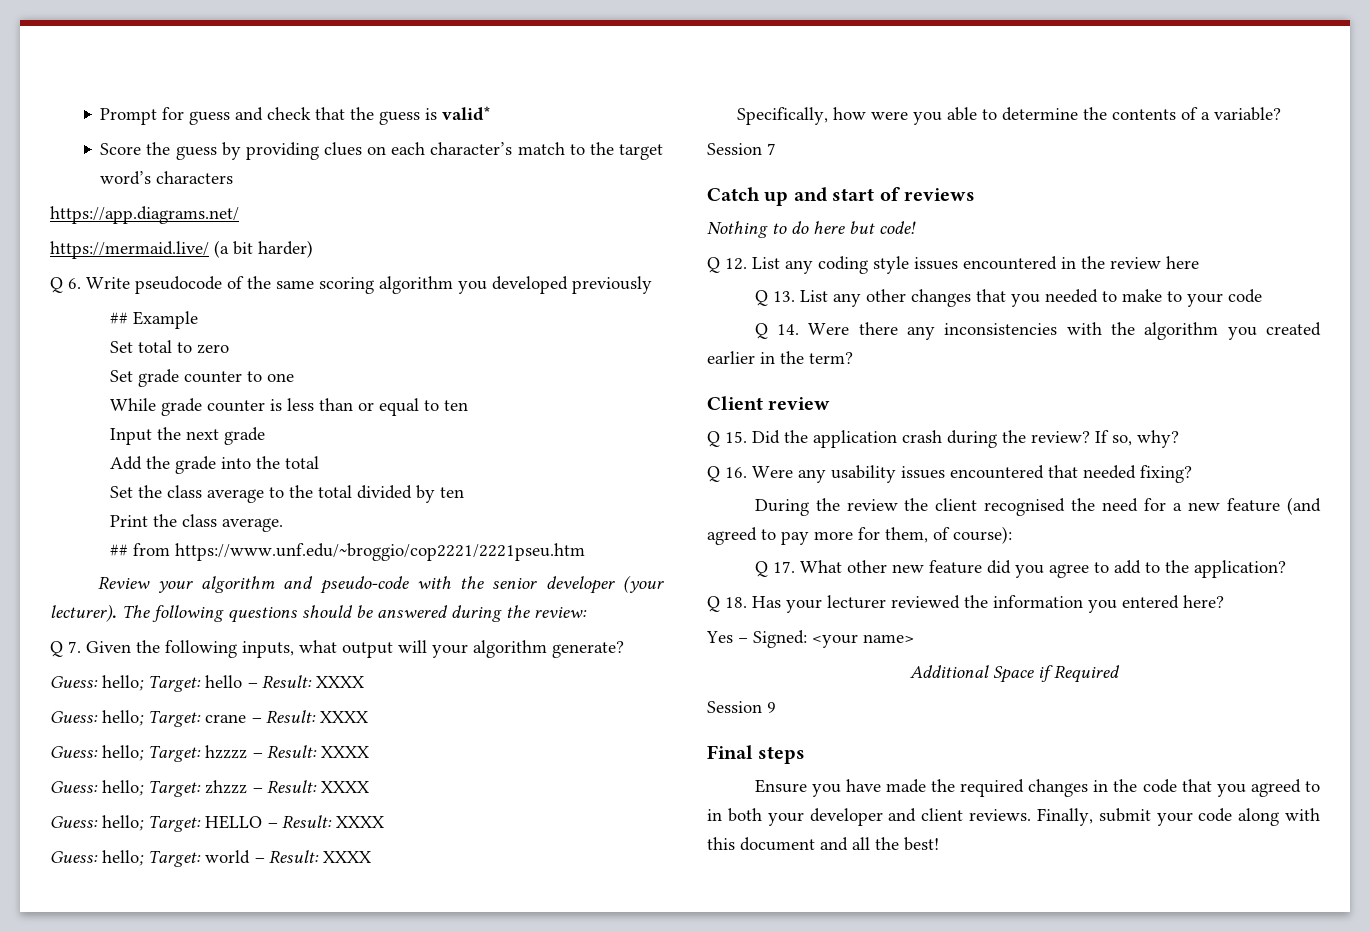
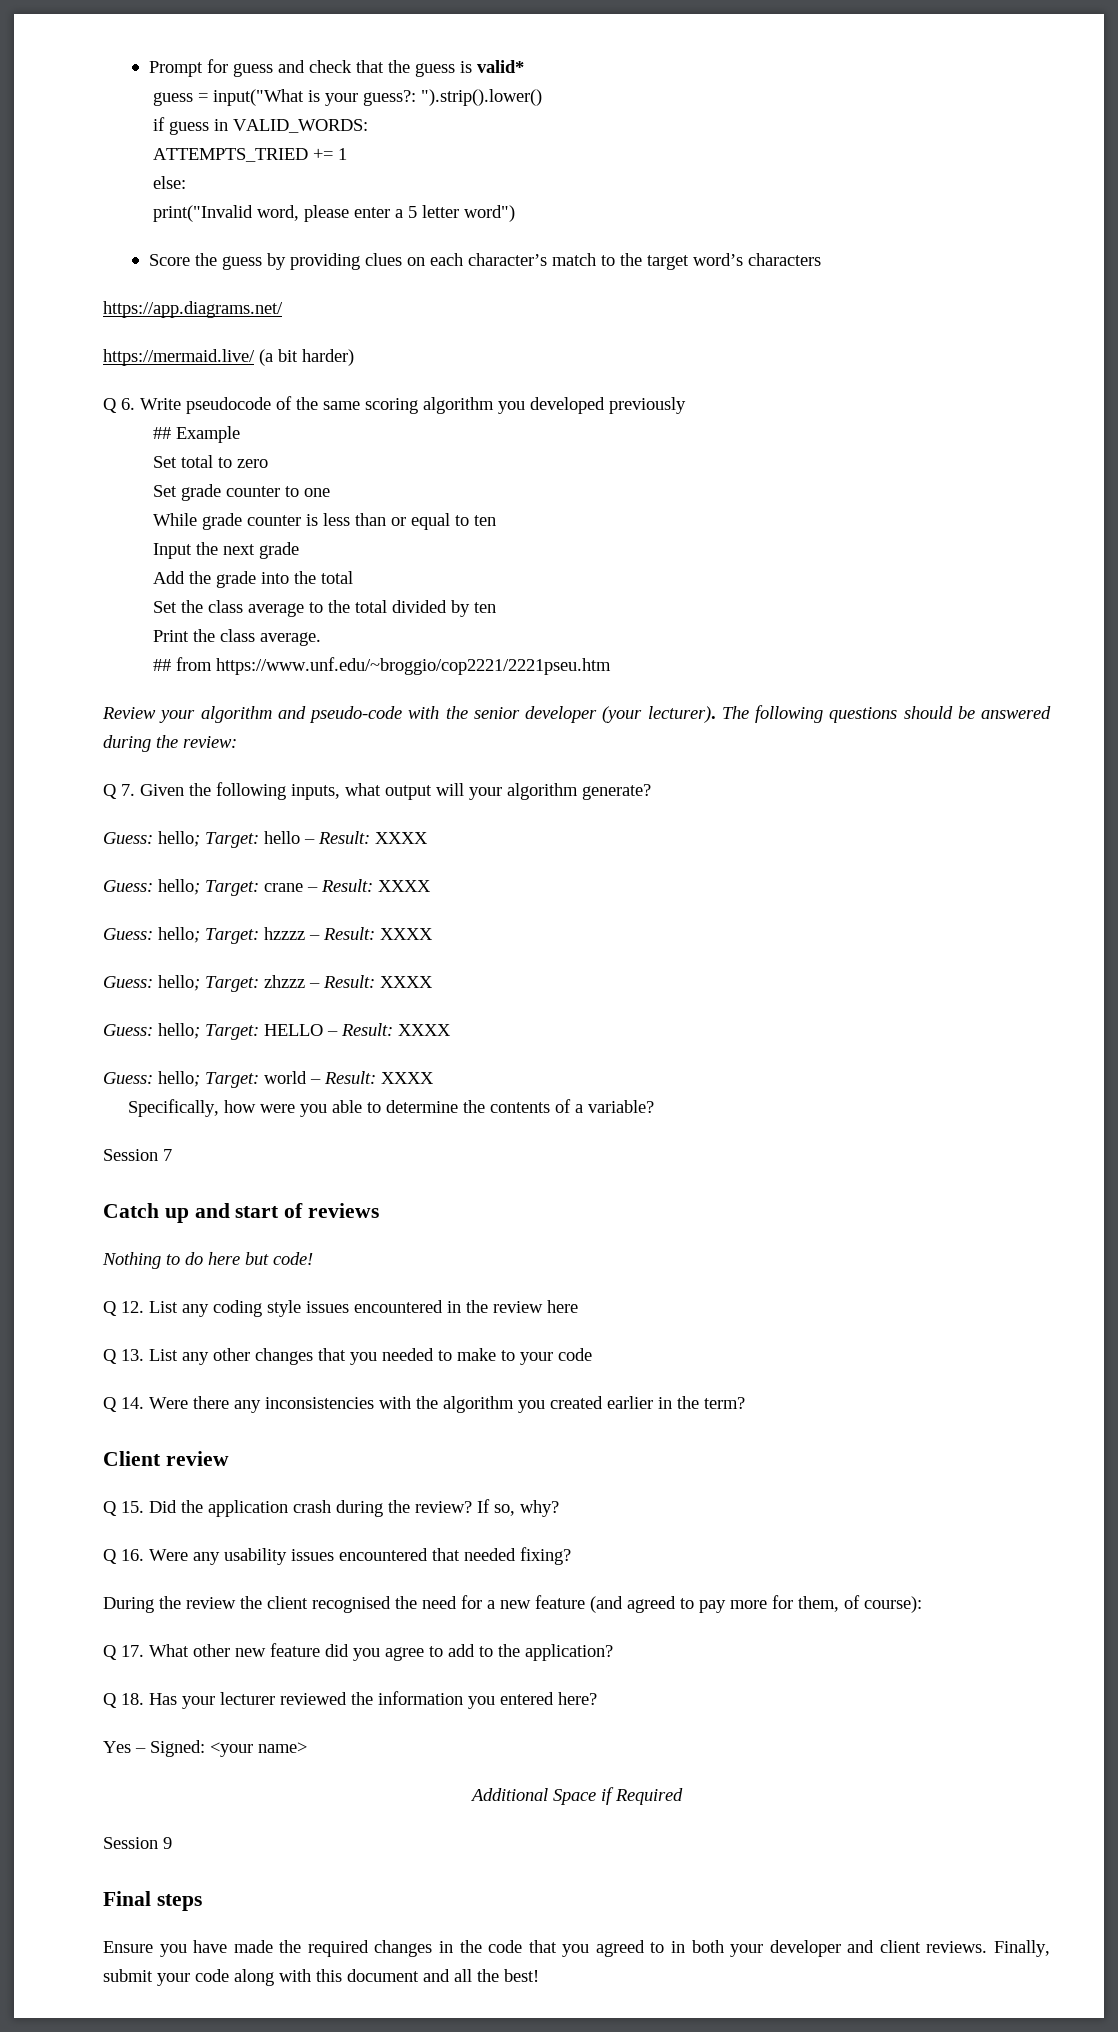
+ guess = input("What is your guess?: ").strip().lower()
+ if guess in VALID_WORDS:
+ ATTEMPTS_TRIED += 1
+ else:
+ print("Invalid word, please enter a 5 letter word")

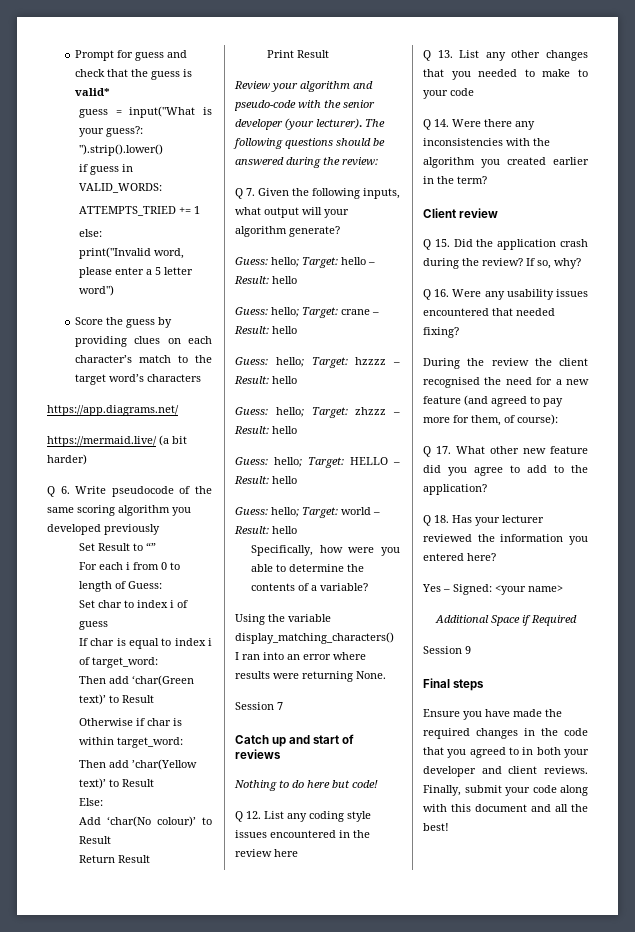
- ## Example
- Set total to zero
- Set grade counter to one
- While grade counter is less than or equal to ten
- Input the next grade
- Add the grade into the total
- Set the class average to the total divided by ten
- Print the class average.
- ## from https://www.unf.edu/~broggio/cop2221/2221pseu.htm
+ Set Result to “”
+ For each i from 0 to length of Guess:
+ Set char to index i of guess
+ If char is equal to index i of target_word:
+ Then add ‘char(Green text)’ to Result
+ Otherwise if char is within target_word:
+ Then add ’char(Yellow text)’ to Result
+ Else:
+ Add ‘char(No colour)’ to Result
+ Return Result
+ Print Result
- Guess: hello; Target: hello – Result: XXXX
+ Guess: hello; Target: hello – Result: hello
- Guess: hello; Target: crane – Result: XXXX
+ Guess: hello; Target: crane – Result: hello
- Guess: hello; Target: hzzzz – Result: XXXX
+ Guess: hello; Target: hzzzz – Result: hello
- Guess: hello; Target: zhzzz – Result: XXXX
+ Guess: hello; Target: zhzzz – Result: hello
- Guess: hello; Target: HELLO – Result: XXXX
+ Guess: hello; Target: HELLO – Result: hello
- Guess: hello; Target: world – Result: XXXX
+ Guess: hello; Target: world – Result: hello
+ Using the variable display_matching_characters() I ran into an error where results were returning None.

